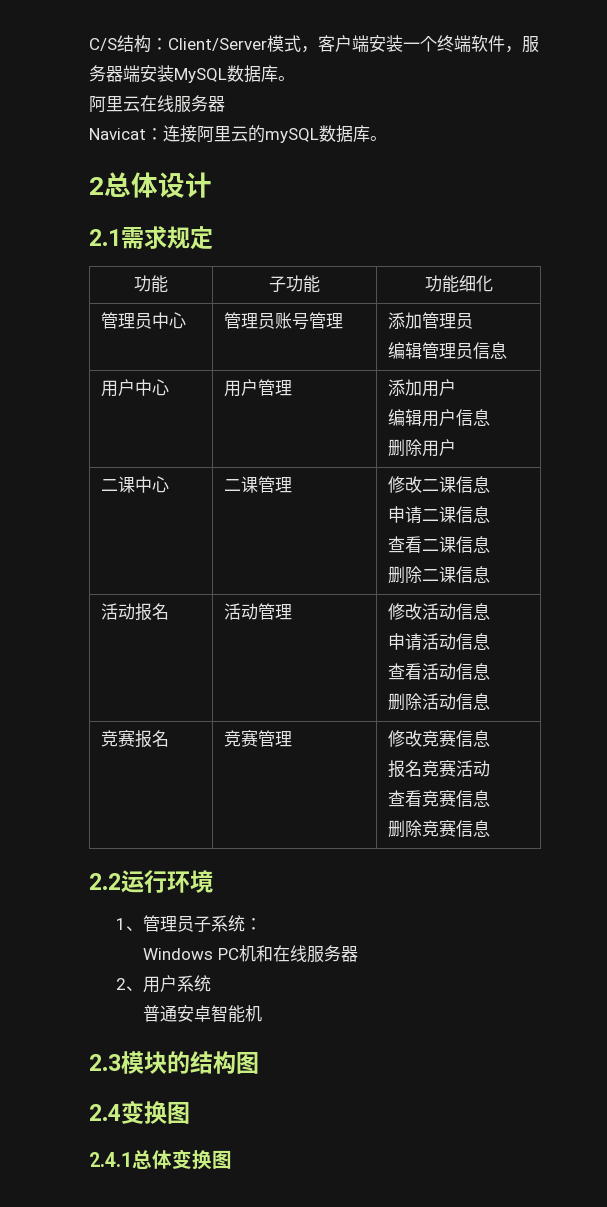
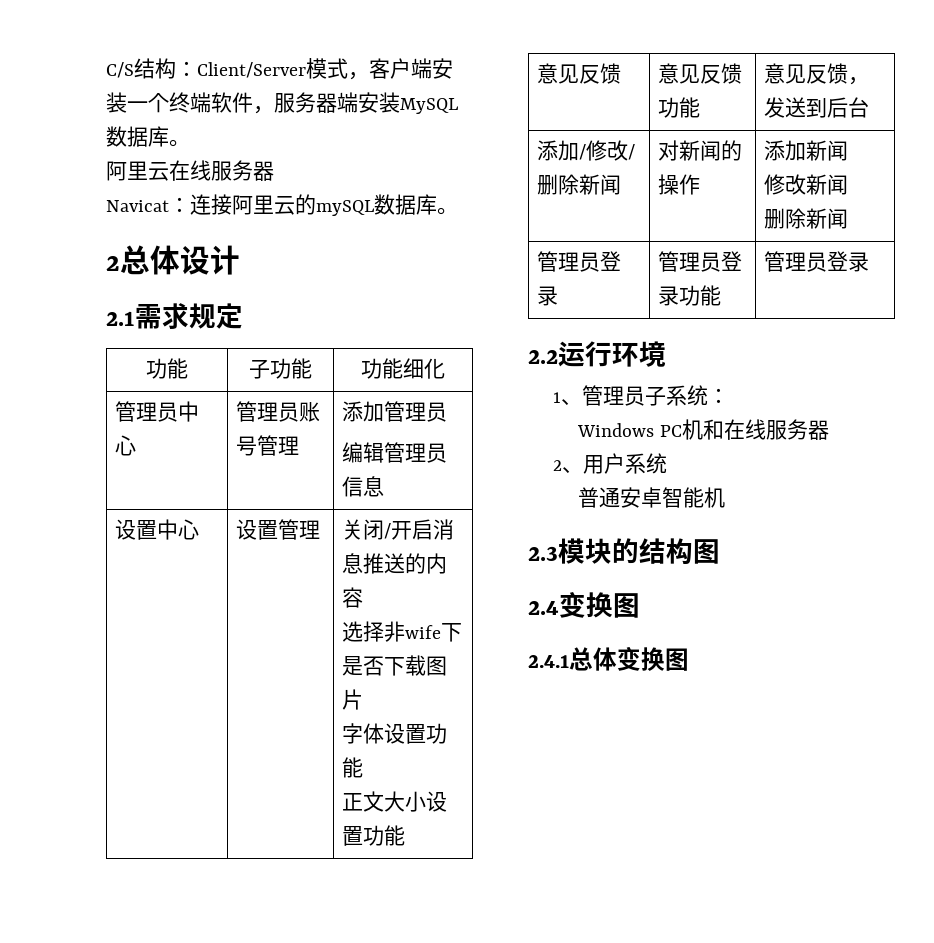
- 用户中心 | 用户管理 | 添加用户
- 编辑用户信息
- 删除用户
- 二课中心 | 二课管理 | 修改二课信息
- 申请二课信息
- 查看二课信息
- 删除二课信息
- 活动报名 | 活动管理 | 修改活动信息
- 申请活动信息
- 查看活动信息
- 删除活动信息
- 竞赛报名 | 竞赛管理 | 修改竞赛信息
- 报名竞赛活动
- 查看竞赛信息
- 删除竞赛信息
+ 设置中心 | 设置管理 | 关闭/开启消息推送的内容
+ 选择非wife下是否下载图片
+ 字体设置功能
+ 正文大小设置功能
+ 意见反馈 | 意见反馈功能 | 意见反馈，发送到后台
+ 添加/修改/删除新闻 | 对新闻的操作 | 添加新闻
+ 修改新闻
+ 删除新闻
+ 管理员登录 | 管理员登录功能 | 管理员登录

